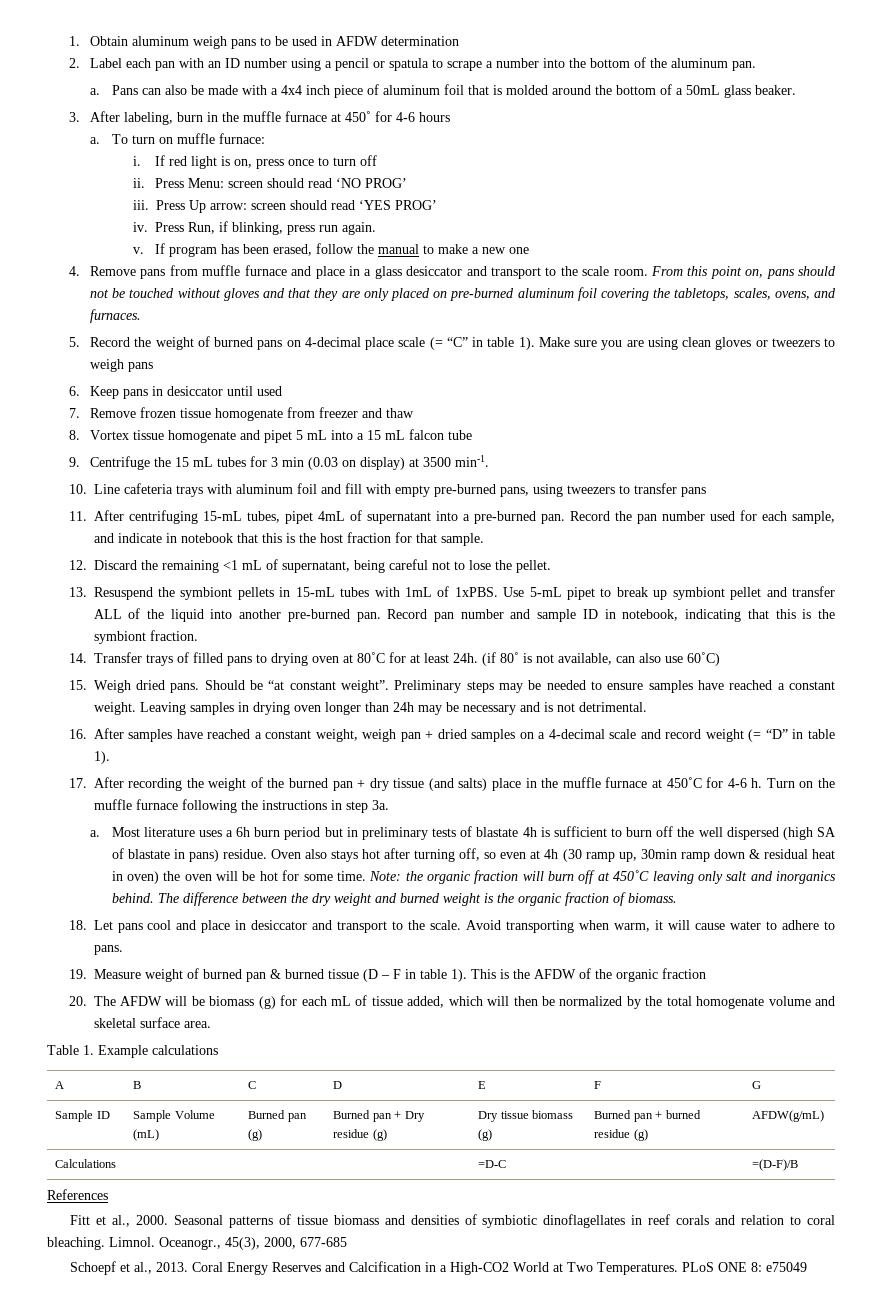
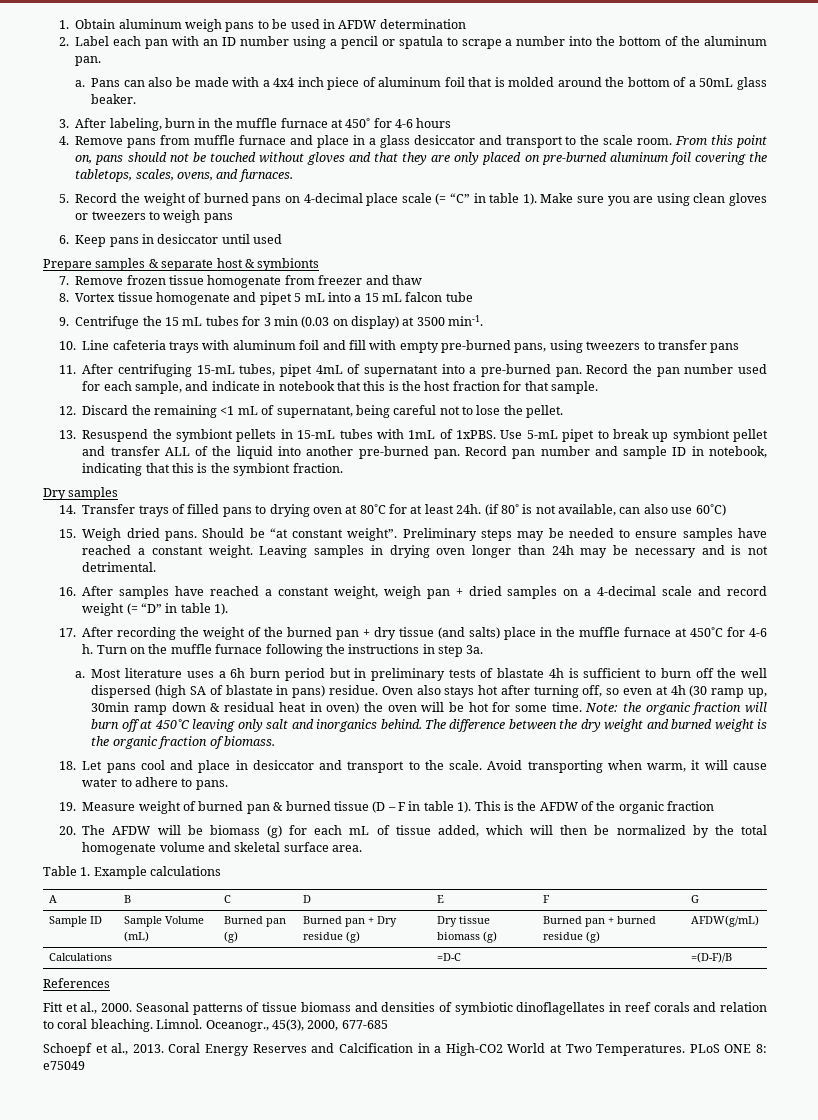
- a. To turn on muffle furnace:
- i. If red light is on, press once to turn off
- ii. Press Menu: screen should read ‘NO PROG’
- iii. Press Up arrow: screen should read ‘YES PROG’
- iv. Press Run, if blinking, press run again.
- v. If program has been erased, follow the manual to make a new one
+ Prepare samples & separate host & symbionts
+ Dry samples

